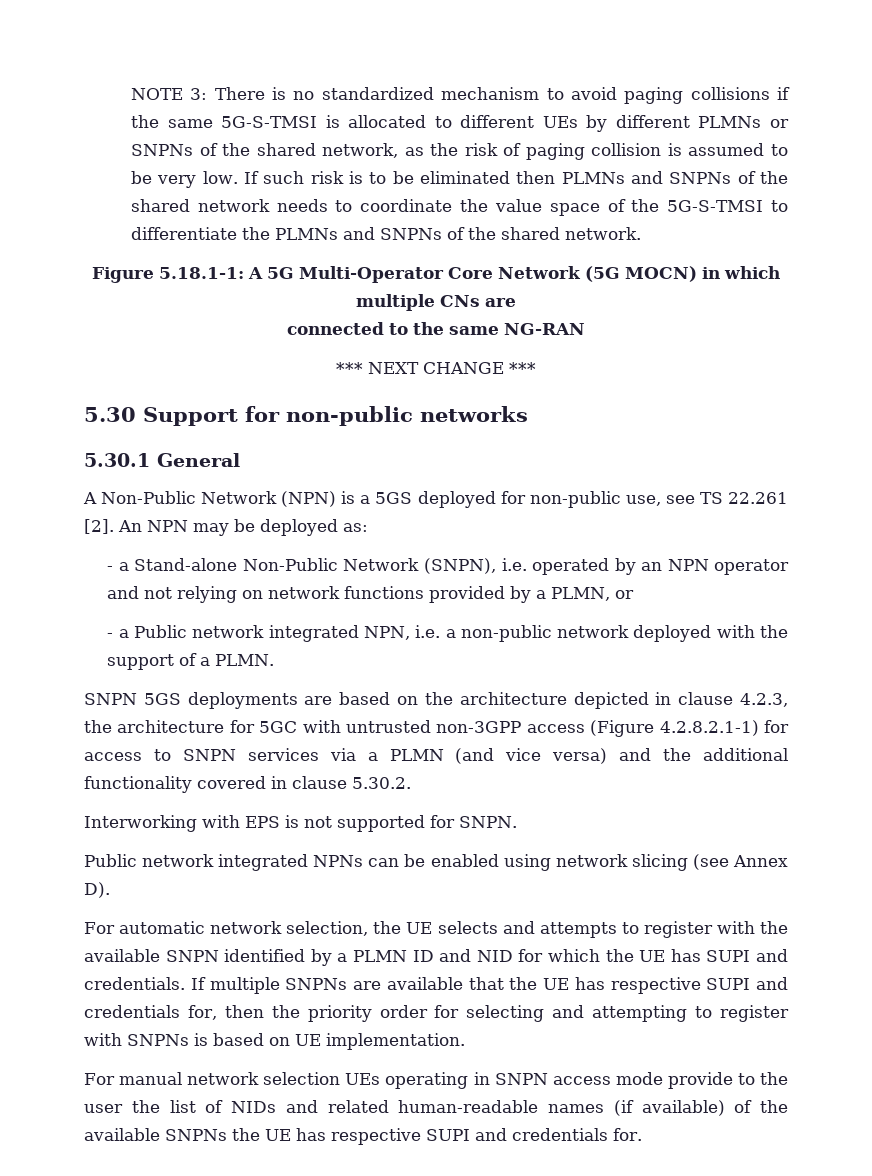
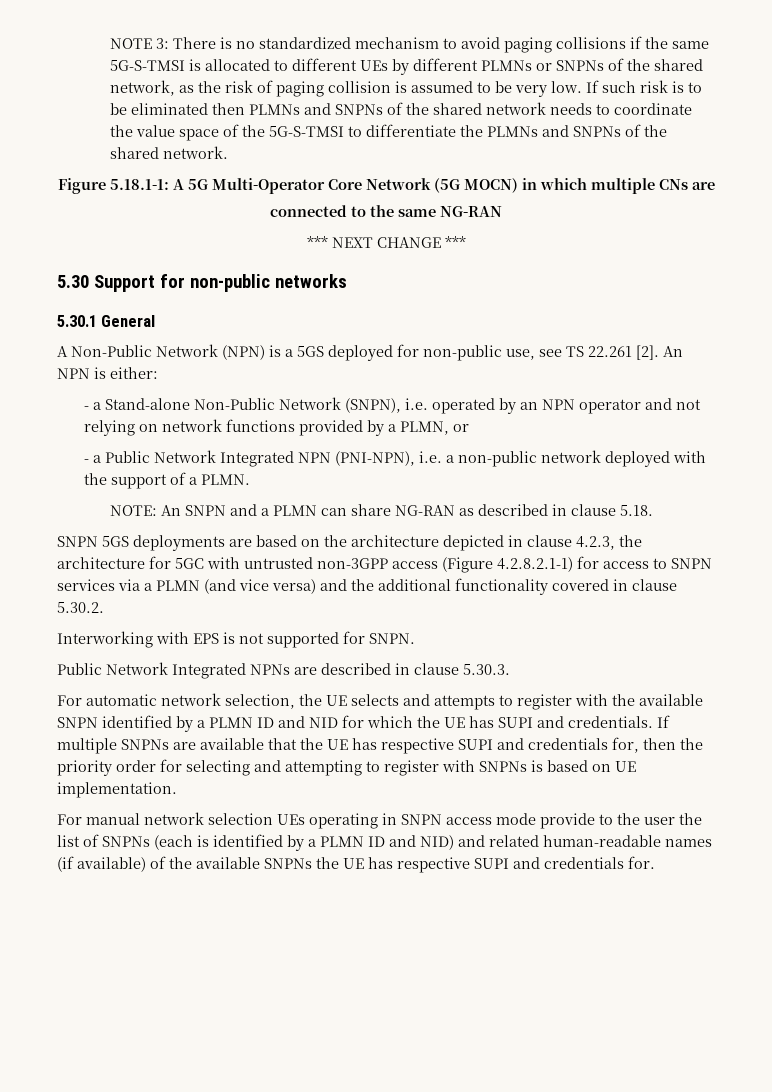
- An NPN may be deployed as:
+ An NPN is either:
- - a Public network integrated NPN, i.e. a non-public network deployed with the support of a PLMN.
+ - a Public Network Integrated NPN (PNI-NPN), i.e. a non-public network deployed with the support of a PLMN.
+ NOTE: An SNPN and a PLMN can share NG-RAN as described in clause 5.18.
- Public network integrated NPNs can be enabled using network slicing (see Annex D).
+ Public Network Integrated NPNs are described in clause 5.30.3.
- For manual network selection UEs operating in SNPN access mode provide to the user the list of NIDs and related human-readable names (if available) of the available SNPNs the UE has respective SUPI and credentials for.
+ For manual network selection UEs operating in SNPN access mode provide to the user the list of SNPNs (each is identified by a PLMN ID and NID) and related human-readable names (if available) of the available SNPNs the UE has respective SUPI and credentials for.

